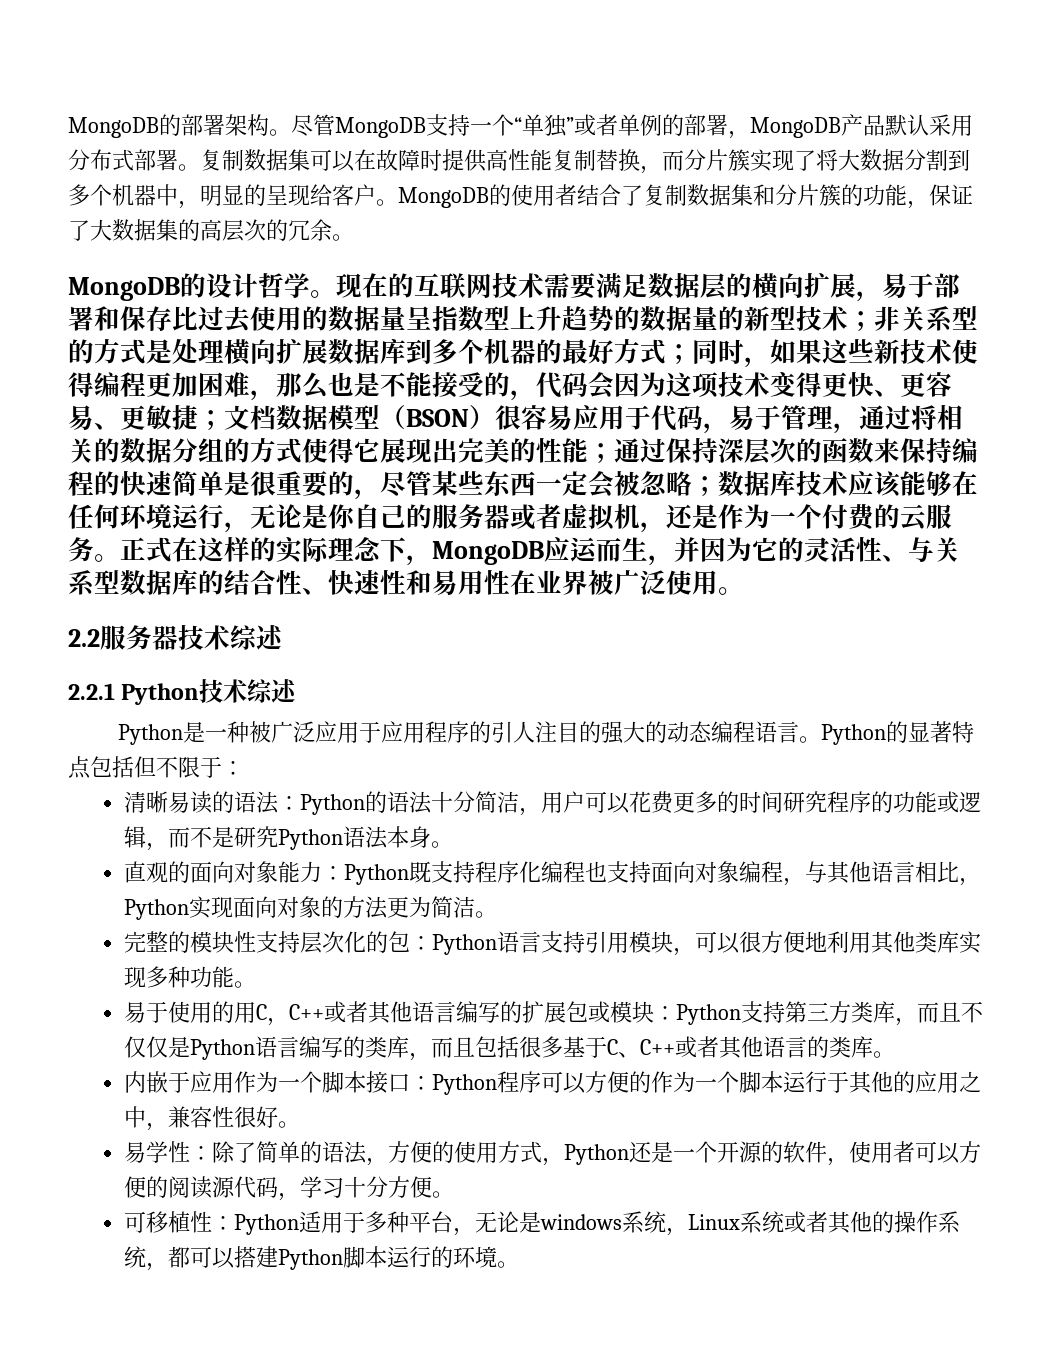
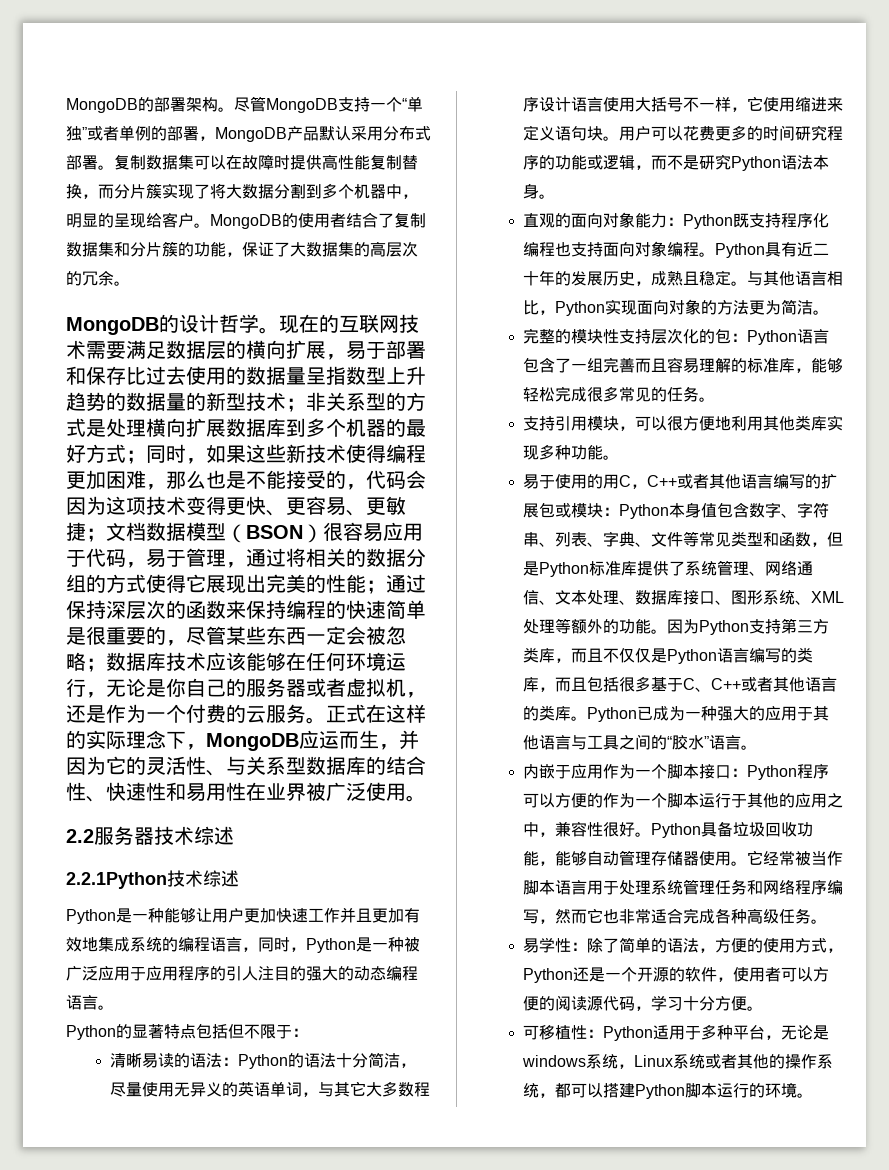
- 2.2.1 Python技术综述
+ 2.2.1Python技术综述
- Python是一种被广泛应用于应用程序的引人注目的强大的动态编程语言。Python的显著特点包括但不限于：
+ Python是一种能够让用户更加快速工作并且更加有效地集成系统的编程语言，同时，Python是一种被广泛应用于应用程序的引人注目的强大的动态编程语言。
+ Python的显著特点包括但不限于：
- 清晰易读的语法：Python的语法十分简洁，用户可以花费更多的时间研究程序的功能或逻辑，而不是研究Python语法本身。
+ 清晰易读的语法：Python的语法十分简洁，尽量使用无异义的英语单词，与其它大多数程序设计语言使用大括号不一样，它使用缩进来定义语句块。用户可以花费更多的时间研究程序的功能或逻辑，而不是研究Python语法本身。
- 直观的面向对象能力：Python既支持程序化编程也支持面向对象编程，与其他语言相比，Python实现面向对象的方法更为简洁。
+ 直观的面向对象能力：Python既支持程序化编程也支持面向对象编程。Python具有近二十年的发展历史，成熟且稳定。与其他语言相比，Python实现面向对象的方法更为简洁。
- 完整的模块性支持层次化的包：Python语言支持引用模块，可以很方便地利用其他类库实现多种功能。
+ 完整的模块性支持层次化的包：Python语言包含了一组完善而且容易理解的标准库，能够轻松完成很多常见的任务。
+ 支持引用模块，可以很方便地利用其他类库实现多种功能。
- 易于使用的用C，C++或者其他语言编写的扩展包或模块：Python支持第三方类库，而且不仅仅是Python语言编写的类库，而且包括很多基于C、C++或者其他语言的类库。
+ 易于使用的用C，C++或者其他语言编写的扩展包或模块：Python本身值包含数字、字符串、列表、字典、文件等常见类型和函数，但是Python标准库提供了系统管理、网络通信、文本处理、数据库接口、图形系统、XML处理等额外的功能。因为Python支持第三方类库，而且不仅仅是Python语言编写的类库，而且包括很多基于C、C++或者其他语言的类库。Python已成为一种强大的应用于其他语言与工具之间的“胶水”语言。
+ Python具备垃圾回收功能，能够自动管理存储器使用。它经常被当作脚本语言用于处理系统管理任务和网络程序编写，然而它也非常适合完成各种高级任务。

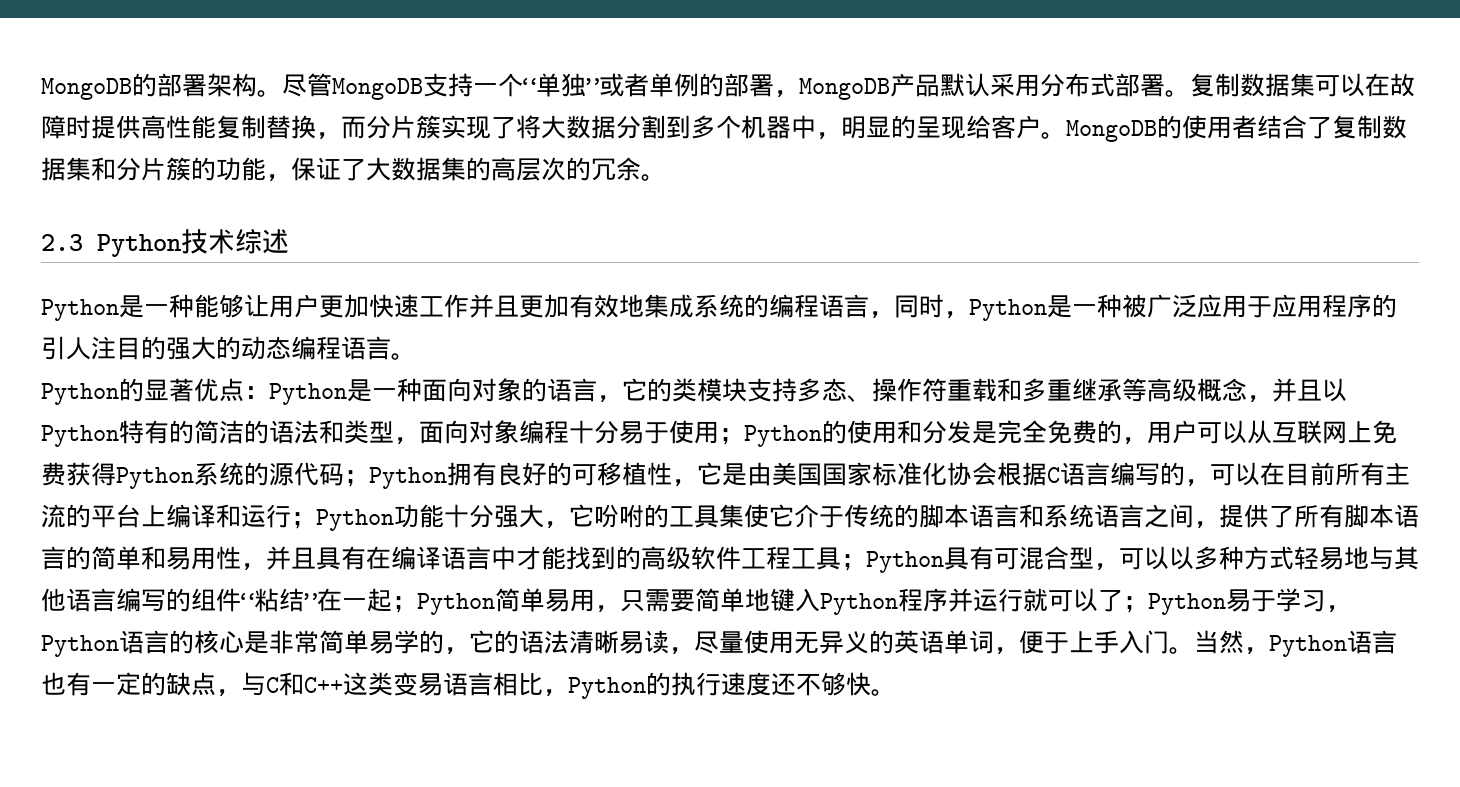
- MongoDB的设计哲学。现在的互联网技术需要满足数据层的横向扩展，易于部署和保存比过去使用的数据量呈指数型上升趋势的数据量的新型技术；非关系型的方式是处理横向扩展数据库到多个机器的最好方式；同时，如果这些新技术使得编程更加困难，那么也是不能接受的，代码会因为这项技术变得更快、更容易、更敏捷；文档数据模型（BSON）很容易应用于代码，易于管理，通过将相关的数据分组的方式使得它展现出完美的性能；通过保持深层次的函数来保持编程的快速简单是很重要的，尽管某些东西一定会被忽略；数据库技术应该能够在任何环境运行，无论是你自己的服务器或者虚拟机，还是作为一个付费的云服务。正式在这样的实际理念下，MongoDB应运而生，并因为它的灵活性、与关系型数据库的结合性、快速性和易用性在业界被广泛使用。
- 2.2服务器技术综述
- 2.2.1Python技术综述
+ 2.3 Python技术综述
- Python的显著特点包括但不限于：
- 清晰易读的语法：Python的语法十分简洁，尽量使用无异义的英语单词，与其它大多数程序设计语言使用大括号不一样，它使用缩进来定义语句块。用户可以花费更多的时间研究程序的功能或逻辑，而不是研究Python语法本身。
- 直观的面向对象能力：Python既支持程序化编程也支持面向对象编程。Python具有近二十年的发展历史，成熟且稳定。与其他语言相比，Python实现面向对象的方法更为简洁。
- 完整的模块性支持层次化的包：Python语言包含了一组完善而且容易理解的标准库，能够轻松完成很多常见的任务。
- 支持引用模块，可以很方便地利用其他类库实现多种功能。
- 易于使用的用C，C++或者其他语言编写的扩展包或模块：Python本身值包含数字、字符串、列表、字典、文件等常见类型和函数，但是Python标准库提供了系统管理、网络通信、文本处理、数据库接口、图形系统、XML处理等额外的功能。因为Python支持第三方类库，而且不仅仅是Python语言编写的类库，而且包括很多基于C、C++或者其他语言的类库。Python已成为一种强大的应用于其他语言与工具之间的“胶水”语言。
- 内嵌于应用作为一个脚本接口：Python程序可以方便的作为一个脚本运行于其他的应用之中，兼容性很好。Python具备垃圾回收功能，能够自动管理存储器使用。它经常被当作脚本语言用于处理系统管理任务和网络程序编写，然而它也非常适合完成各种高级任务。
- 易学性：除了简单的语法，方便的使用方式，Python还是一个开源的软件，使用者可以方便的阅读源代码，学习十分方便。
- 可移植性：Python适用于多种平台，无论是windows系统，Linux系统或者其他的操作系统，都可以搭建Python脚本运行的环境。
+ Python的显著优点：Python是一种面向对象的语言，它的类模块支持多态、操作符重载和多重继承等高级概念，并且以Python特有的简洁的语法和类型，面向对象编程十分易于使用；Python的使用和分发是完全免费的，用户可以从互联网上免费获得Python系统的源代码；Python拥有良好的可移植性，它是由美国国家标准化协会根据C语言编写的，可以在目前所有主流的平台上编译和运行；Python功能十分强大，它吩咐的工具集使它介于传统的脚本语言和系统语言之间，提供了所有脚本语言的简单和易用性，并且具有在编译语言中才能找到的高级软件工程工具；Python具有可混合型，可以以多种方式轻易地与其他语言编写的组件“粘结”在一起；Python简单易用，只需要简单地键入Python程序并运行就可以了；Python易于学习，Python语言的核心是非常简单易学的，它的语法清晰易读，尽量使用无异义的英语单词，便于上手入门。当然，Python语言也有一定的缺点，与C和C++这类变易语言相比，Python的执行速度还不够快。

